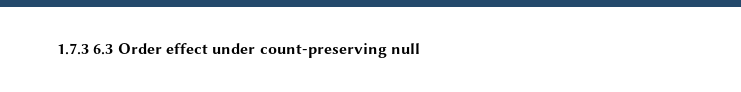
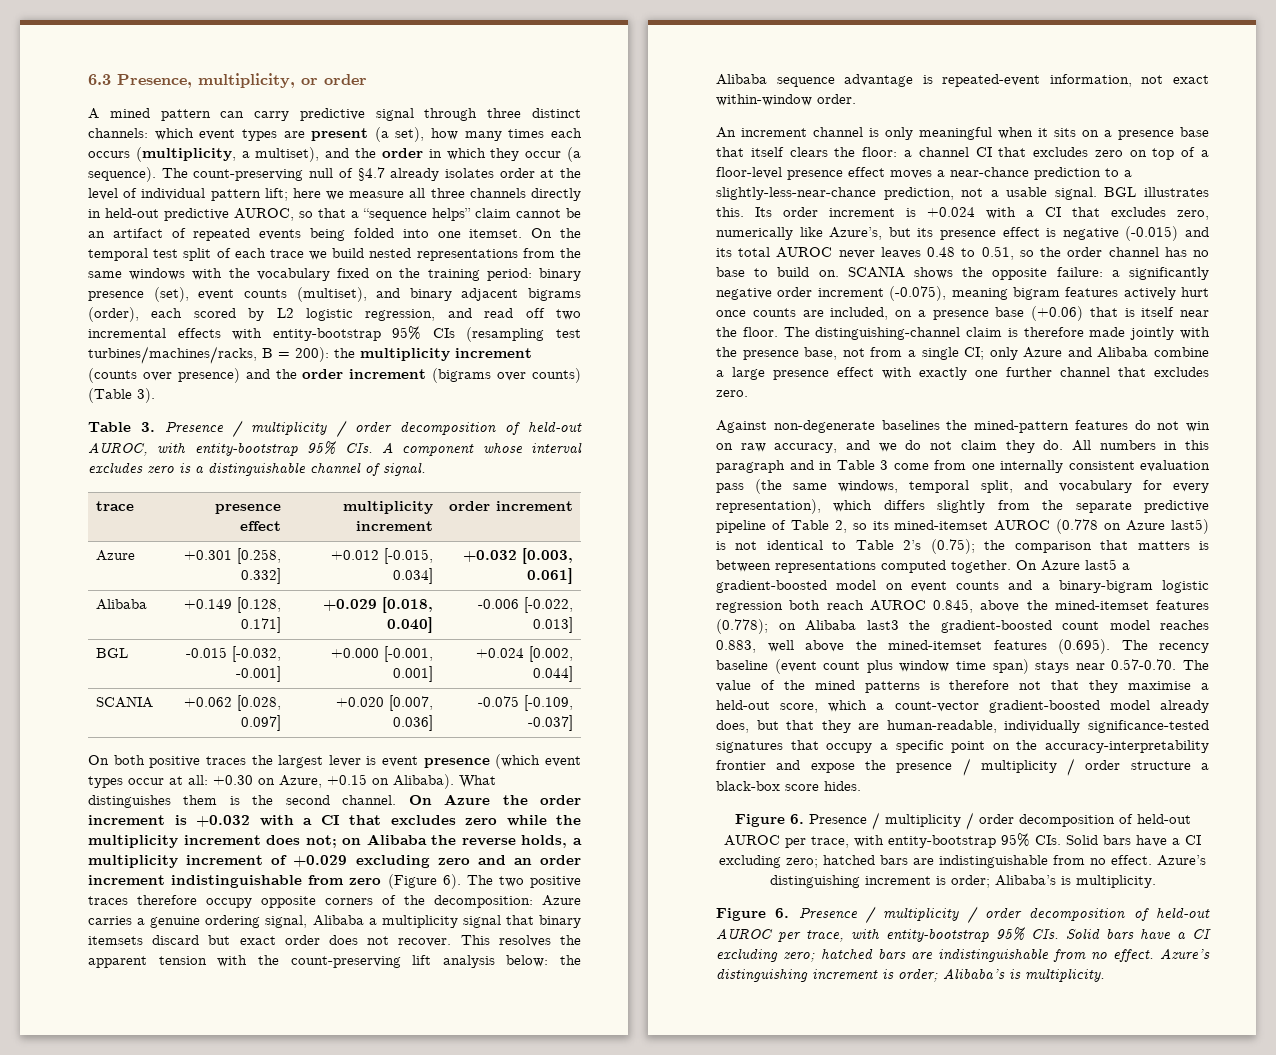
- 1.7.3 6.3 Order effect under count-preserving null
+ 6.3 Presence, multiplicity, or order
+ A mined pattern can carry predictive signal through three distinct channels: which event types are present (a set), how many times each occurs (multiplicity, a multiset), and the order in which they occur (a sequence). The count-preserving null of §4.7 already isolates order at the level of individual pattern lift; here we measure all three channels directly in held-out predictive AUROC, so that a “sequence helps” claim cannot be an artifact of repeated events being folded into one itemset. On the temporal test split of each trace we build nested representations from the same windows with the vocabulary fixed on the training period: binary presence (set), event counts (multiset), and binary adjacent bigrams (order), each scored by L2 logistic regression, and read off two incremental effects with entity-bootstrap 95% CIs (resampling test turbines/machines/racks, B = 200): the multiplicity increment (counts over presence) and the order increment (bigrams over counts) (Table 3).
+ Table 3. Presence / multiplicity / order decomposition of held-out AUROC, with entity-bootstrap 95% CIs. A component whose interval excludes zero is a distinguishable channel of signal.
+ trace | presence effect | multiplicity increment | order increment
+ Azure | +0.301 [0.258, 0.332] | +0.012 [-0.015, 0.034] | +0.032 [0.003, 0.061]
+ Alibaba | +0.149 [0.128, 0.171] | +0.029 [0.018, 0.040] | -0.006 [-0.022, 0.013]
+ BGL | -0.015 [-0.032, -0.001] | +0.000 [-0.001, 0.001] | +0.024 [0.002, 0.044]
+ SCANIA | +0.062 [0.028, 0.097] | +0.020 [0.007, 0.036] | -0.075 [-0.109, -0.037]
+ On both positive traces the largest lever is event presence (which event types occur at all: +0.30 on Azure, +0.15 on Alibaba). What distinguishes them is the second channel. On Azure the order increment is +0.032 with a CI that excludes zero while the multiplicity increment does not; on Alibaba the reverse holds, a multiplicity increment of +0.029 excluding zero and an order increment indistinguishable from zero (Figure 6). The two positive traces therefore occupy opposite corners of the decomposition: Azure carries a genuine ordering signal, Alibaba a multiplicity signal that binary itemsets discard but exact order does not recover. This resolves the apparent tension with the count-preserving lift analysis below: the Alibaba sequence advantage is repeated-event information, not exact within-window order.
+ An increment channel is only meaningful when it sits on a presence base that itself clears the floor: a channel CI that excludes zero on top of a floor-level presence effect moves a near-chance prediction to a slightly-less-near-chance prediction, not a usable signal. BGL illustrates this. Its order increment is +0.024 with a CI that excludes zero, numerically like Azure’s, but its presence effect is negative (-0.015) and its total AUROC never leaves 0.48 to 0.51, so the order channel has no base to build on. SCANIA shows the opposite failure: a significantly negative order increment (-0.075), meaning bigram features actively hurt once counts are included, on a presence base (+0.06) that is itself near the floor. The distinguishing-channel claim is therefore made jointly with the presence base, not from a single CI; only Azure and Alibaba combine a large presence effect with exactly one further channel that excludes zero.
+ Against non-degenerate baselines the mined-pattern features do not win on raw accuracy, and we do not claim they do. All numbers in this paragraph and in Table 3 come from one internally consistent evaluation pass (the same windows, temporal split, and vocabulary for every representation), which differs slightly from the separate predictive pipeline of Table 2, so its mined-itemset AUROC (0.778 on Azure last5) is not identical to Table 2’s (0.75); the comparison that matters is between representations computed together. On Azure last5 a gradient-boosted model on event counts and a binary-bigram logistic regression both reach AUROC 0.845, above the mined-itemset features (0.778); on Alibaba last3 the gradient-boosted count model reaches 0.883, well above the mined-itemset features (0.695). The recency baseline (event count plus window time span) stays near 0.57-0.70. The value of the mined patterns is therefore not that they maximise a held-out score, which a count-vector gradient-boosted model already does, but that they are human-readable, individually significance-tested signatures that occupy a specific point on the accuracy-interpretability frontier and expose the presence / multiplicity / order structure a black-box score hides.
+ Figure 6. Presence / multiplicity / order decomposition of held-out AUROC per trace, with entity-bootstrap 95% CIs. Solid bars have a CI excluding zero; hatched bars are indistinguishable from no effect. Azure’s distinguishing increment is order; Alibaba’s is multiplicity.
+ Figure 6. Presence / multiplicity / order decomposition of held-out AUROC per trace, with entity-bootstrap 95% CIs. Solid bars have a CI excluding zero; hatched bars are indistinguishable from no effect. Azure’s distinguishing increment is order; Alibaba’s is multiplicity.

